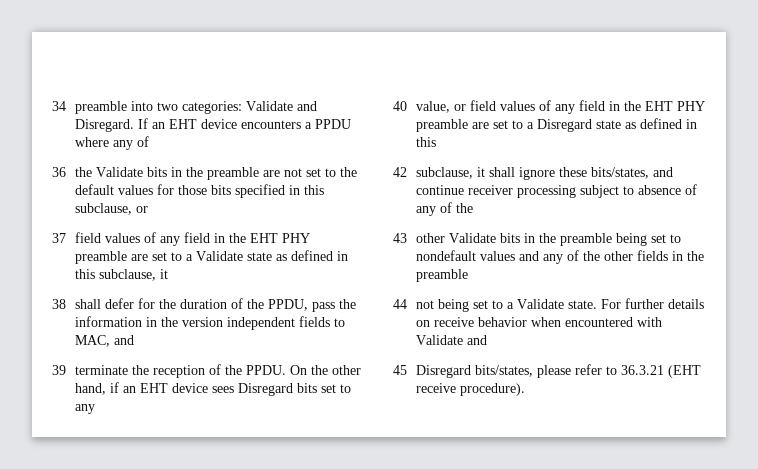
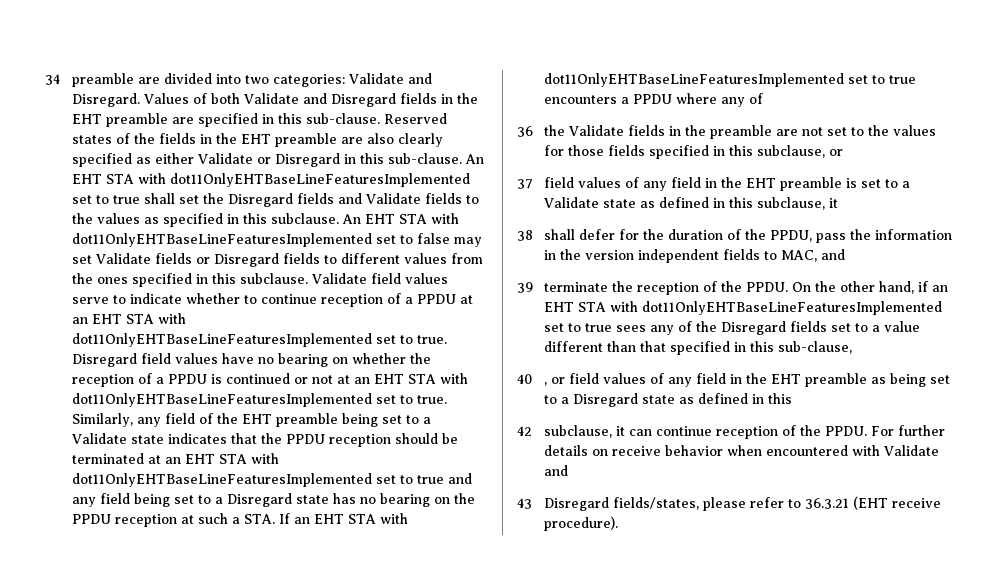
- 34 preamble into two categories: Validate and Disregard.
+ 34 preamble are divided into two categories: Validate and Disregard.
- If an EHT device encounters a PPDU where any of
+ Values of both Validate and Disregard fields in the EHT preamble are specified in this sub-clause. Reserved states of the fields in the EHT preamble are also clearly specified as either Validate or Disregard in this sub-clause. An EHT STA with dot11OnlyEHTBaseLineFeaturesImplemented set to true shall set the Disregard fields and Validate fields to the values as specified in this subclause. An EHT STA with dot11OnlyEHTBaseLineFeaturesImplemented set to false may set Validate fields or Disregard fields to different values from the ones specified in this subclause. Validate field values serve to indicate whether to continue reception of a PPDU at an EHT STA with dot11OnlyEHTBaseLineFeaturesImplemented set to true. Disregard field values have no bearing on whether the reception of a PPDU is continued or not at an EHT STA with dot11OnlyEHTBaseLineFeaturesImplemented set to true. Similarly, any field of the EHT preamble being set to a Validate state indicates that the PPDU reception should be terminated at an EHT STA with dot11OnlyEHTBaseLineFeaturesImplemented set to true and any field being set to a Disregard state has no bearing on the PPDU reception at such a STA. If an EHT STA with dot11OnlyEHTBaseLineFeaturesImplemented set to true encounters a PPDU where any of
- 36 the Validate bits in the preamble are not set to the default values for those bits specified in this subclause, or
+ 36 the Validate fields in the preamble are not set to the values for those fields specified in this subclause, or
- 37 field values of any field in the EHT PHY preamble are set to a Validate state as defined in this subclause, it
+ 37 field values of any field in the EHT preamble is set to a Validate state as defined in this subclause, it
- On the other hand, if an EHT device sees Disregard bits set to any
+ On the other hand, if an EHT STA with dot11OnlyEHTBaseLineFeaturesImplemented set to true sees any of the Disregard fields set to a value different than that specified in this sub-clause,
- 40 value, or field values of any field in the EHT PHY preamble are set to a Disregard state as defined in this
+ 40 , or field values of any field in the EHT preamble as being set to a Disregard state as defined in this
- 42 subclause, it shall ignore these bits/states, and continue receiver processing subject to absence of any of the
- 43 other Validate bits in the preamble being set to nondefault values and any of the other fields in the preamble
- 44 not being set to a Validate state.
+ 42 subclause, it can continue reception of the PPDU.
- 45 Disregard bits/states, please refer to 36.3.21 (EHT receive procedure).
+ 43 Disregard fields/states, please refer to 36.3.21 (EHT receive procedure).

